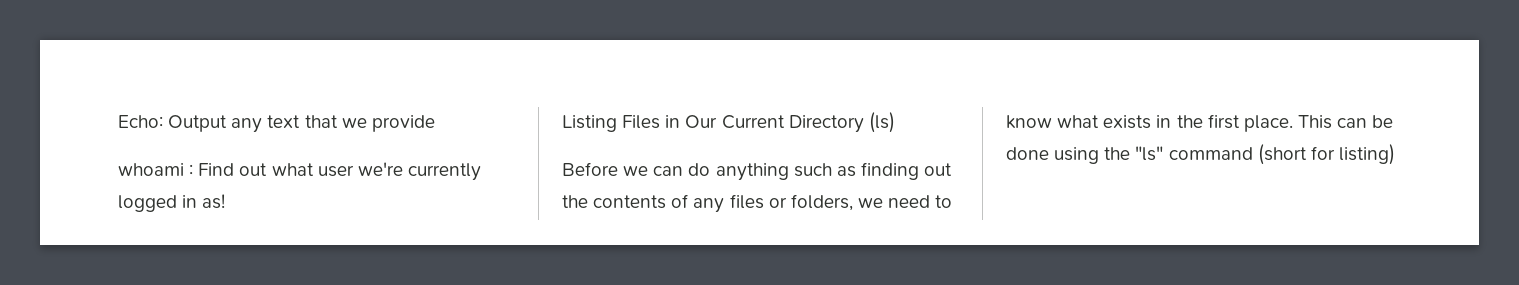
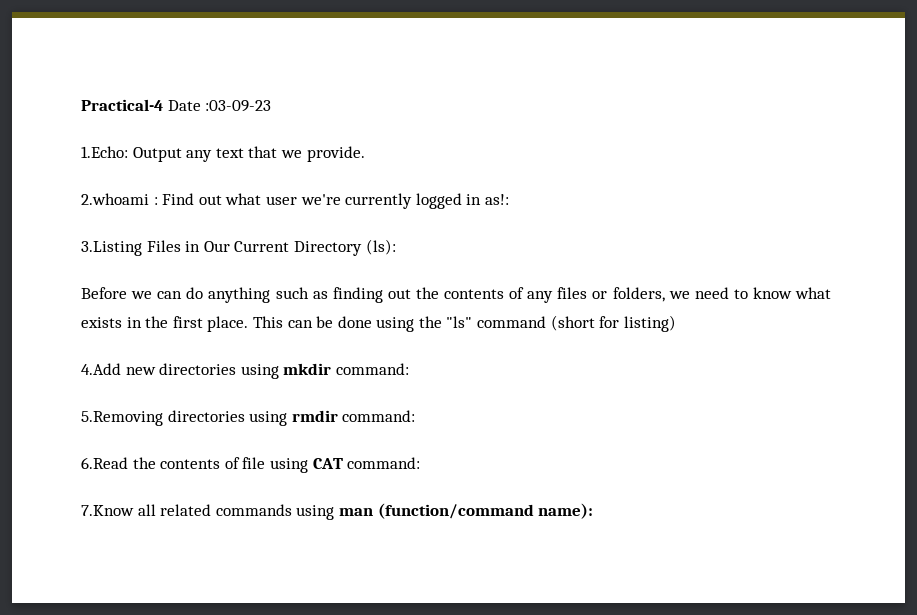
- Echo: Output any text that we provide
- whoami : Find out what user we're currently logged in as!
- Listing Files in Our Current Directory (ls)
+ Practical-4 Date :03-09-23
+ 1.Echo: Output any text that we provide.
+ 2.whoami : Find out what user we're currently logged in as!:
+ 3.Listing Files in Our Current Directory (ls):
+ 4.Add new directories using mkdir command:
+ 5.Removing directories using rmdir command:
+ 6.Read the contents of file using CAT command:
+ 7.Know all related commands using man (function/command name):

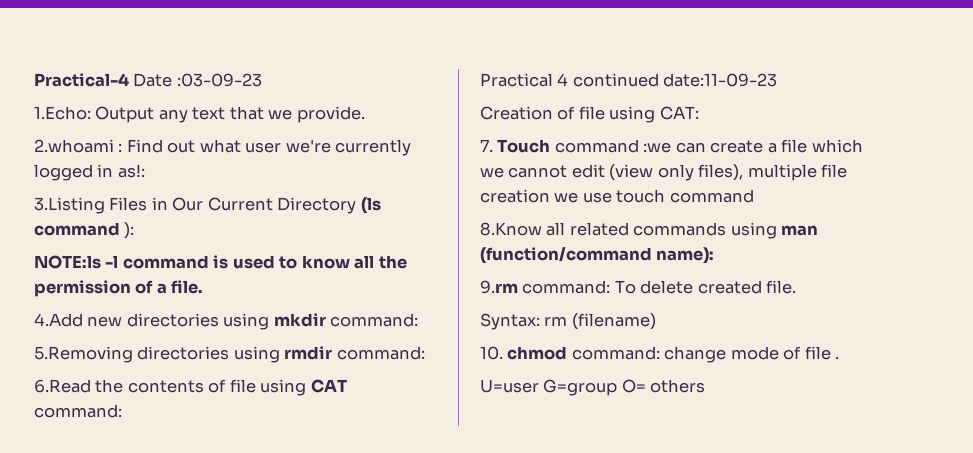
- 3.Listing Files in Our Current Directory (ls):
- Before we can do anything such as finding out the contents of any files or folders, we need to know what exists in the first place. This can be done using the "ls" command (short for listing)
+ 3.Listing Files in Our Current Directory (ls command ):
+ NOTE:ls -l command is used to know all the permission of a file.
- 7.Know all related commands using man (function/command name):
+ Practical 4 continued date:11-09-23
+ Creation of file using CAT:
+ 7. Touch command :we can create a file which we cannot edit (view only files), multiple file creation we use touch command
+ 8.Know all related commands using man (function/command name):
+ 9.rm command: To delete created file.
+ Syntax: rm (filename)
+ 10. chmod command: change mode of file .
+ U=user G=group O= others

